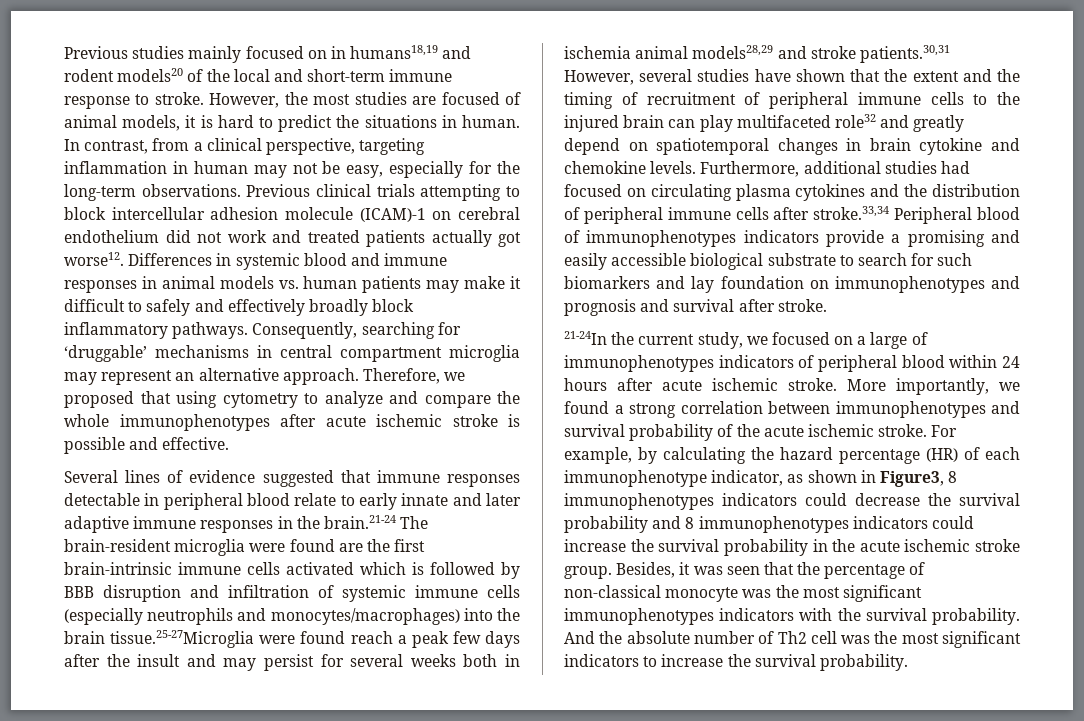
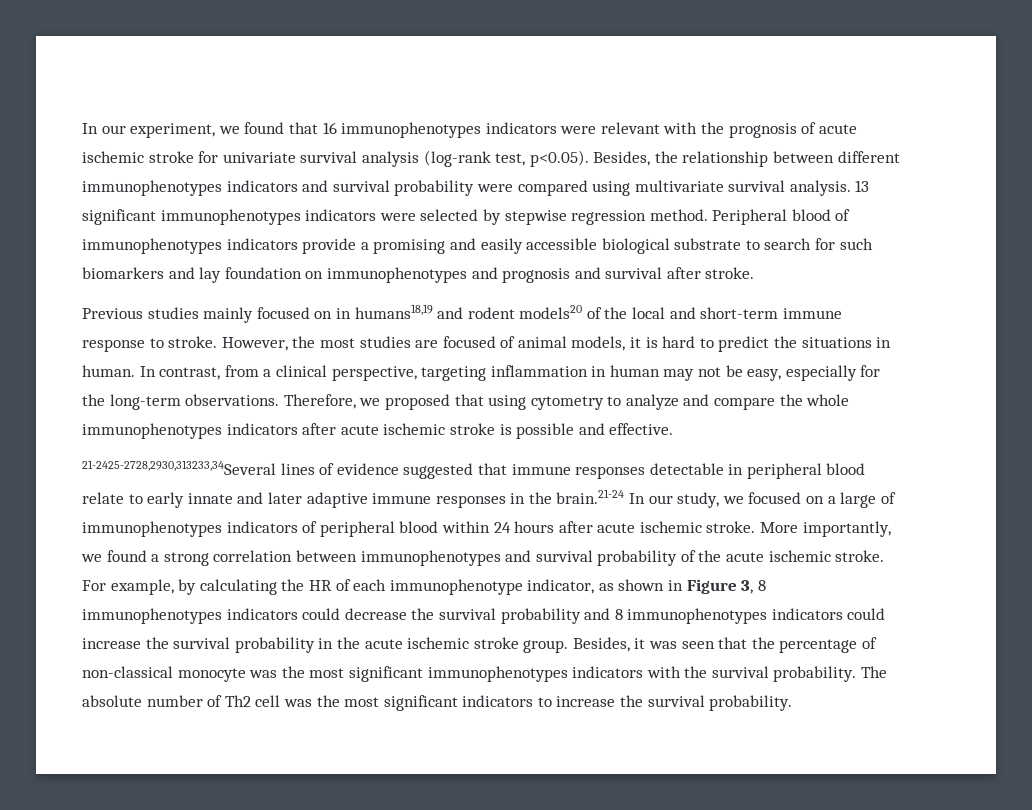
+ In our experiment, we found that 16 immunophenotypes indicators were relevant with the prognosis of acute ischemic stroke for univariate survival analysis (log-rank test, p<0.05). Besides, the relationship between different immunophenotypes indicators and survival probability were compared using multivariate survival analysis. 13 significant immunophenotypes indicators were selected by stepwise regression method. Peripheral blood of immunophenotypes indicators provide a promising and easily accessible biological substrate to search for such biomarkers and lay foundation on immunophenotypes and prognosis and survival after stroke.
- Previous clinical trials attempting to block intercellular adhesion molecule (ICAM)-1 on cerebral endothelium did not work and treated patients actually got worse12. Differences in systemic blood and immune responses in animal models vs. human patients may make it difficult to safely and effectively broadly block inflammatory pathways. Consequently, searching for ‘druggable’ mechanisms in central compartment microglia may represent an alternative approach.
- Therefore, we proposed that using cytometry to analyze and compare the whole immunophenotypes after acute ischemic stroke is possible and effective.
+ Therefore, we proposed that using cytometry to analyze and compare the whole immunophenotypes indicators after acute ischemic stroke is possible and effective.
- Several lines of evidence suggested that immune responses detectable in peripheral blood relate to early innate and later adaptive immune responses in the brain.21-24 The brain-resident microglia were found are the first brain-intrinsic immune cells activated which is followed by BBB disruption and infiltration of systemic immune cells (especially neutrophils and monocytes/macrophages) into the brain tissue.25-27Microglia were found reach a peak few days after the insult and may persist for several weeks both in ischemia animal models28,29 and stroke patients.30,31 However, several studies have shown that the extent and the timing of recruitment of peripheral immune cells to the injured brain can play multifaceted role32 and greatly depend on spatiotemporal changes in brain cytokine and chemokine levels. Furthermore, additional studies had focused on circulating plasma cytokines and the distribution of peripheral immune cells after stroke.33,34 Peripheral blood of immunophenotypes indicators provide a promising and easily accessible biological substrate to search for such biomarkers and lay foundation on immunophenotypes and prognosis and survival after stroke.
- 21-24In the current study, we focused on a large of immunophenotypes indicators of peripheral blood within 24 hours after acute ischemic stroke.
+ 21-2425-2728,2930,313233,34Several lines of evidence suggested that immune responses detectable in peripheral blood relate to early innate and later adaptive immune responses in the brain.21-24 In our study, we focused on a large of immunophenotypes indicators of peripheral blood within 24 hours after acute ischemic stroke.
- For example, by calculating the hazard percentage (HR) of each immunophenotype indicator, as shown in Figure3, 8 immunophenotypes indicators could decrease the survival probability and 8 immunophenotypes indicators could increase the survival probability in the acute ischemic stroke group.
+ For example, by calculating the HR of each immunophenotype indicator, as shown in Figure 3, 8 immunophenotypes indicators could decrease the survival probability and 8 immunophenotypes indicators could increase the survival probability in the acute ischemic stroke group.
- And the absolute number of Th2 cell was the most significant indicators to increase the survival probability.
+ The absolute number of Th2 cell was the most significant indicators to increase the survival probability.

